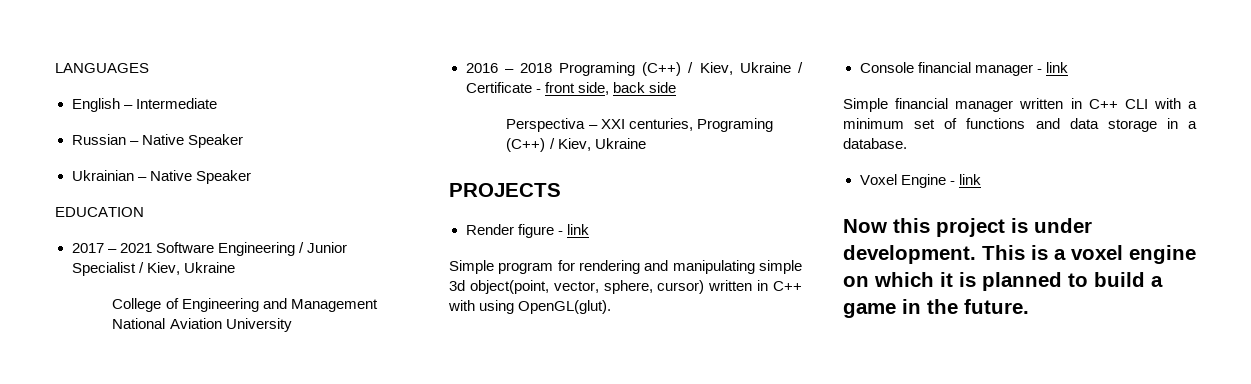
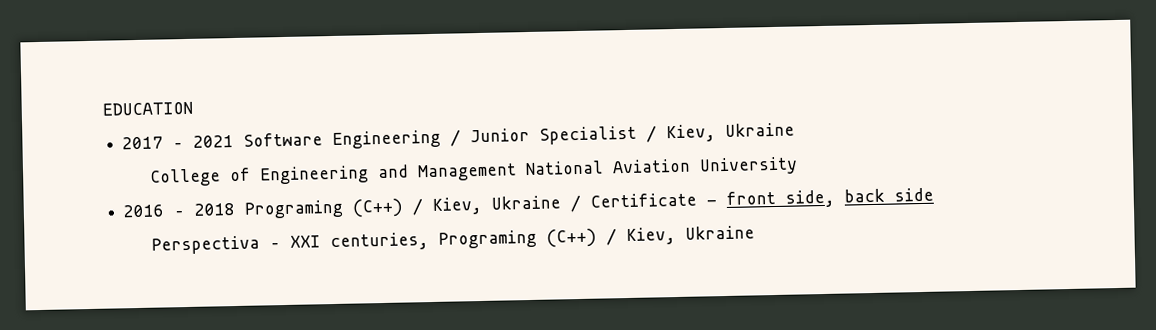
- LANGUAGES
- English – Intermediate
- Russian – Native Speaker
- Ukrainian – Native Speaker
- PROJECTS
- Render figure - link
- Simple program for rendering and manipulating simple 3d object(point, vector, sphere, cursor) written in C++ with using OpenGL(glut).
- Console financial manager - link
- Simple financial manager written in C++ CLI with a minimum set of functions and data storage in a database.
- Voxel Engine - link
- Now this project is under development. This is a voxel engine on which it is planned to build a game in the future.

